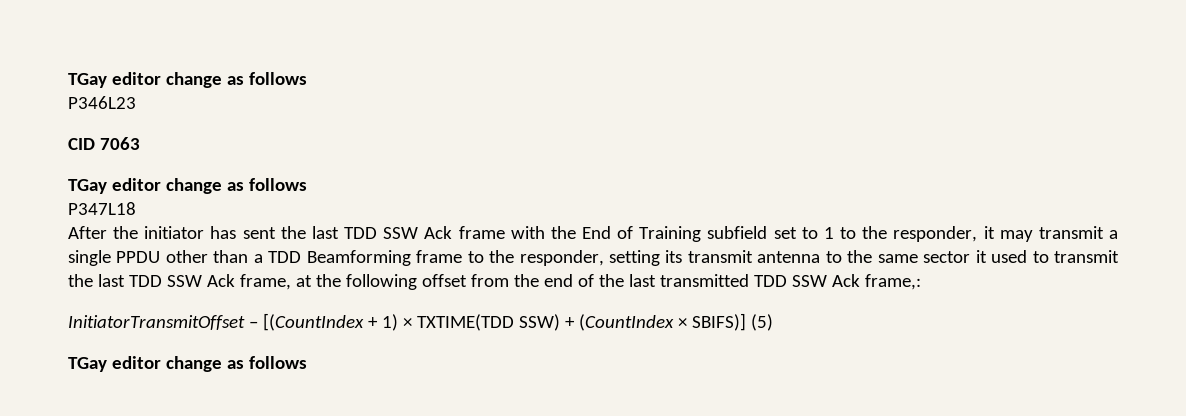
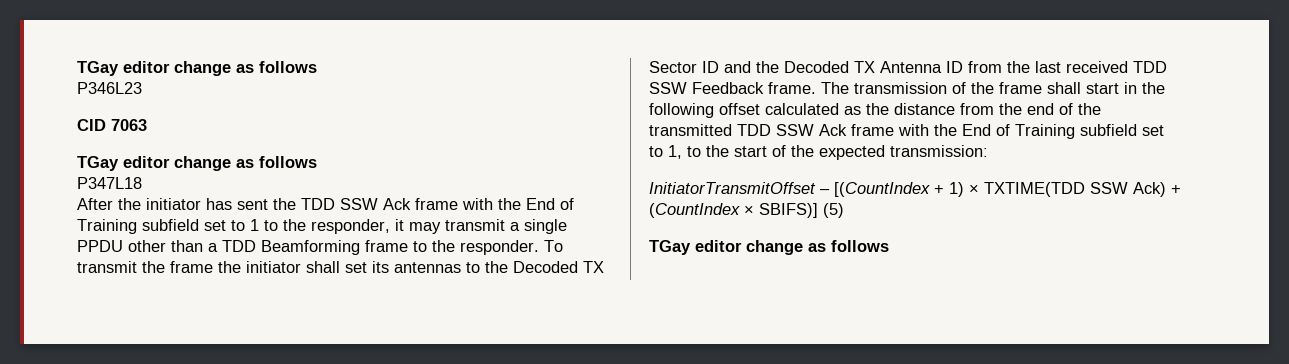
- After the initiator has sent the last TDD SSW Ack frame with the End of Training subfield set to 1 to the responder, it may transmit a single PPDU other than a TDD Beamforming frame to the responder, setting its transmit antenna to the same sector it used to transmit the last TDD SSW Ack frame, at the following offset from the end of the last transmitted TDD SSW Ack frame,:
+ After the initiator has sent the TDD SSW Ack frame with the End of Training subfield set to 1 to the responder, it may transmit a single PPDU other than a TDD Beamforming frame to the responder. To transmit the frame the initiator shall set its antennas to the Decoded TX Sector ID and the Decoded TX Antenna ID from the last received TDD SSW Feedback frame. The transmission of the frame shall start in the following offset calculated as the distance from the end of the transmitted TDD SSW Ack frame with the End of Training subfield set to 1, to the start of the expected transmission:
- InitiatorTransmitOffset – [(CountIndex + 1) × TXTIME(TDD SSW) + (CountIndex × SBIFS)] (5)
+ InitiatorTransmitOffset – [(CountIndex + 1) × TXTIME(TDD SSW Ack) + (CountIndex × SBIFS)] (5)

